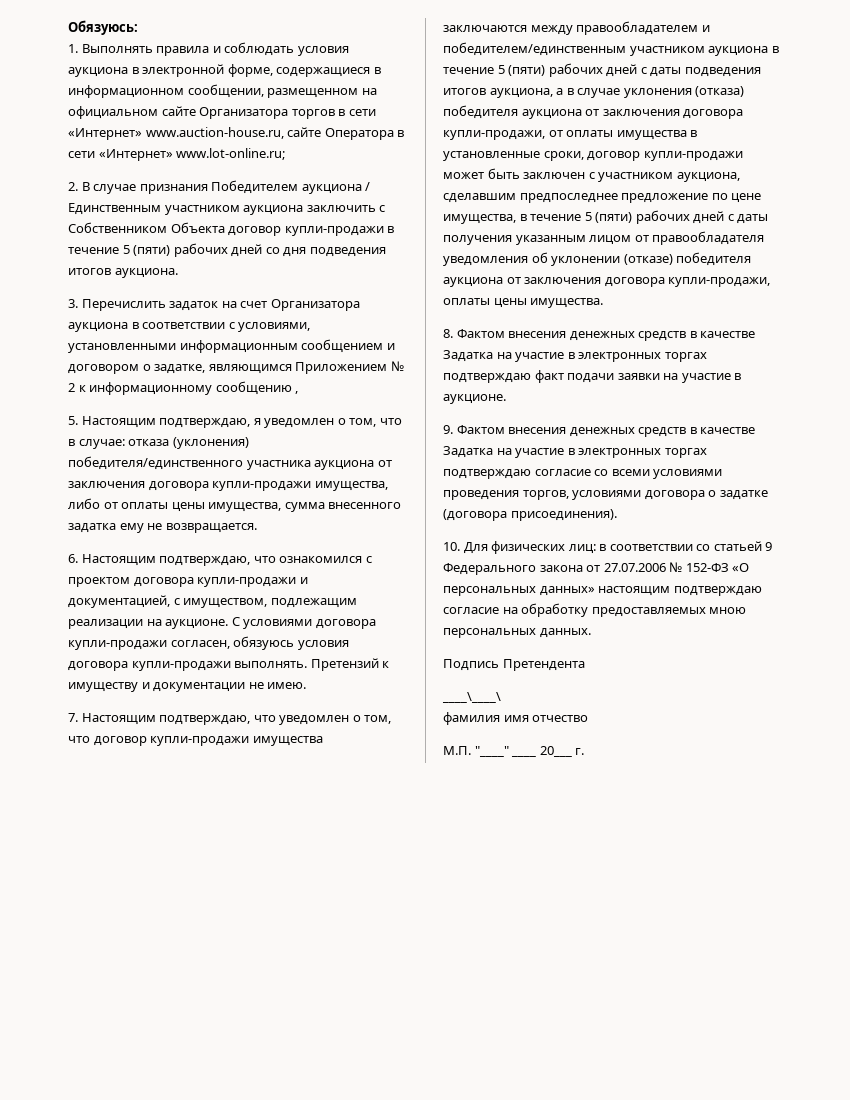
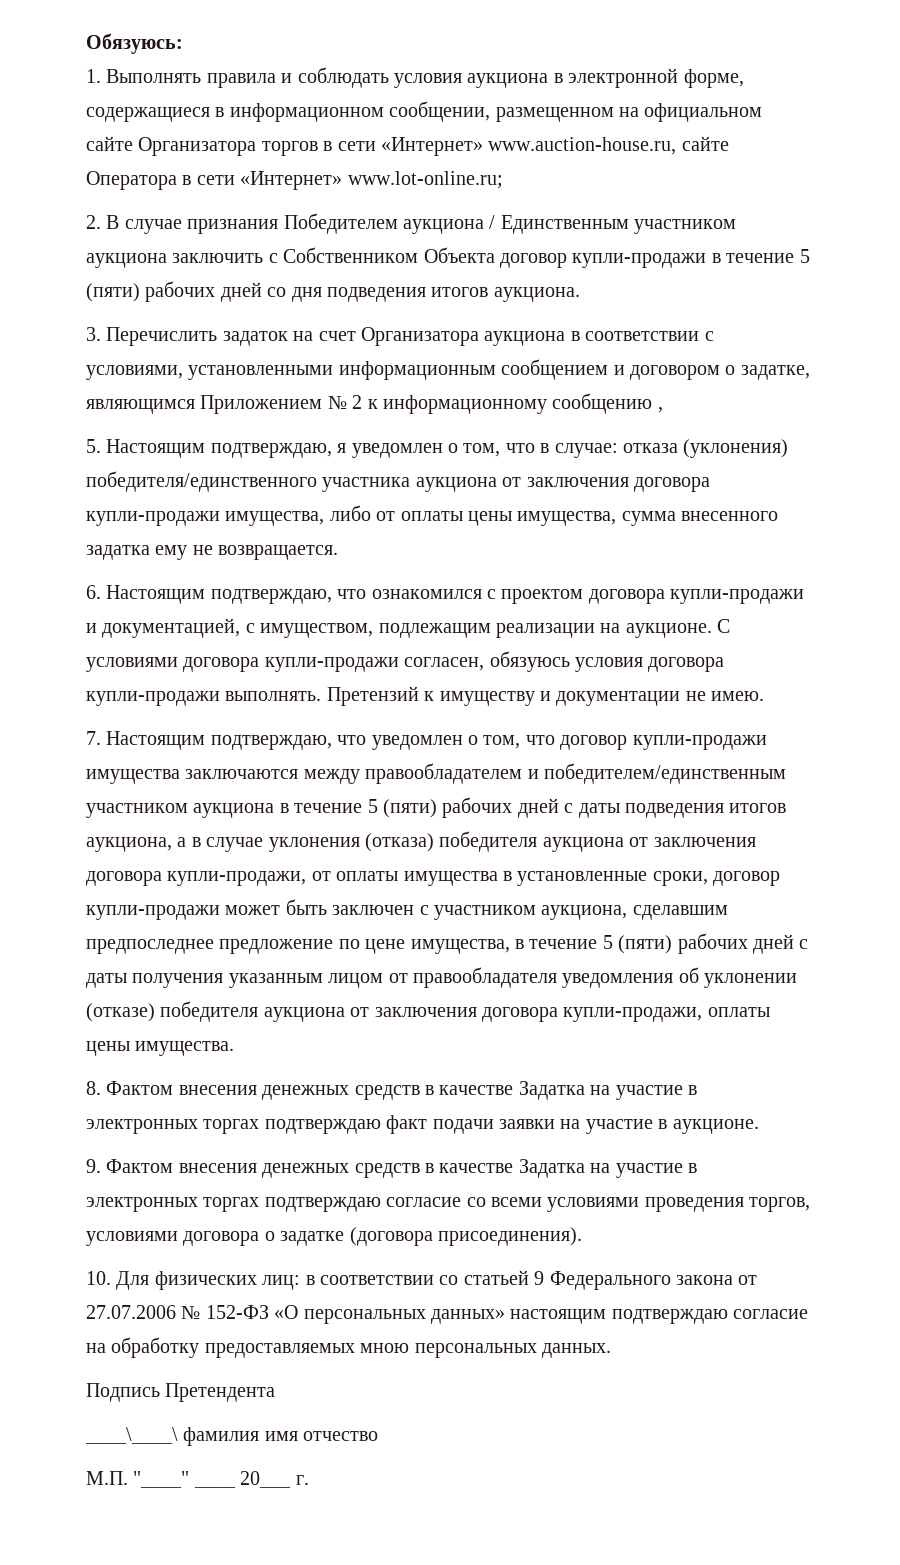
- ____\____\
- фамилия имя отчество
+ ____\____\ фамилия имя отчество

